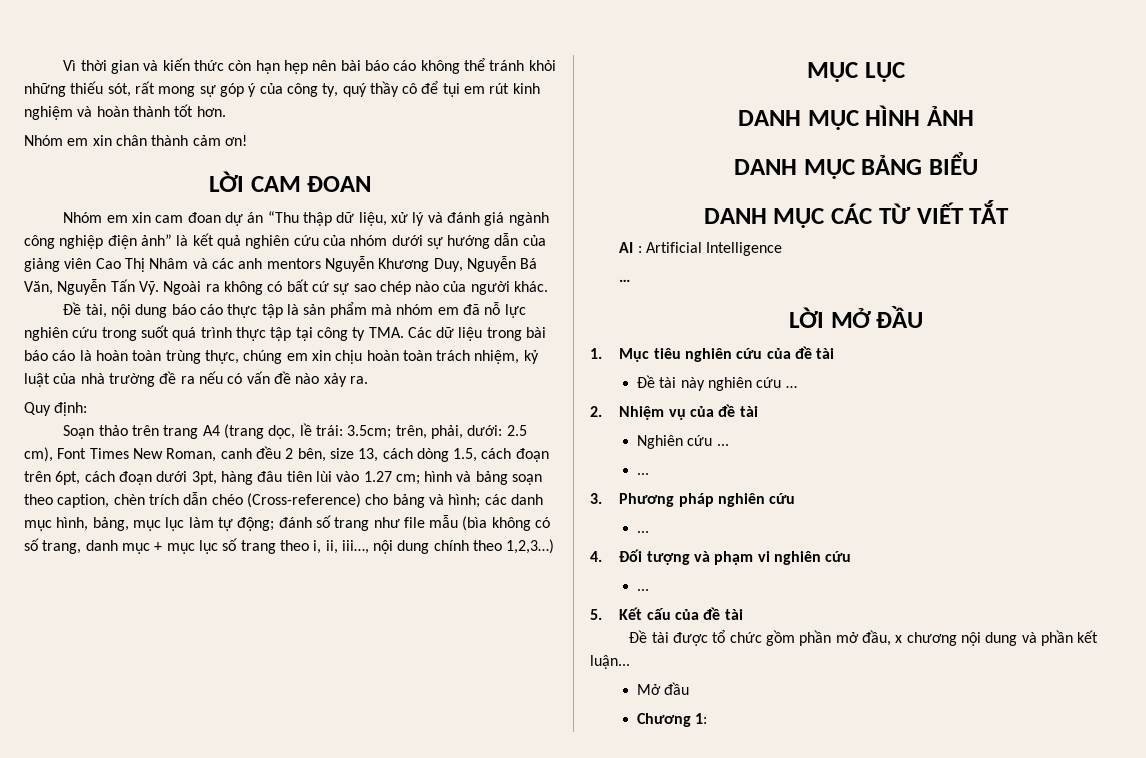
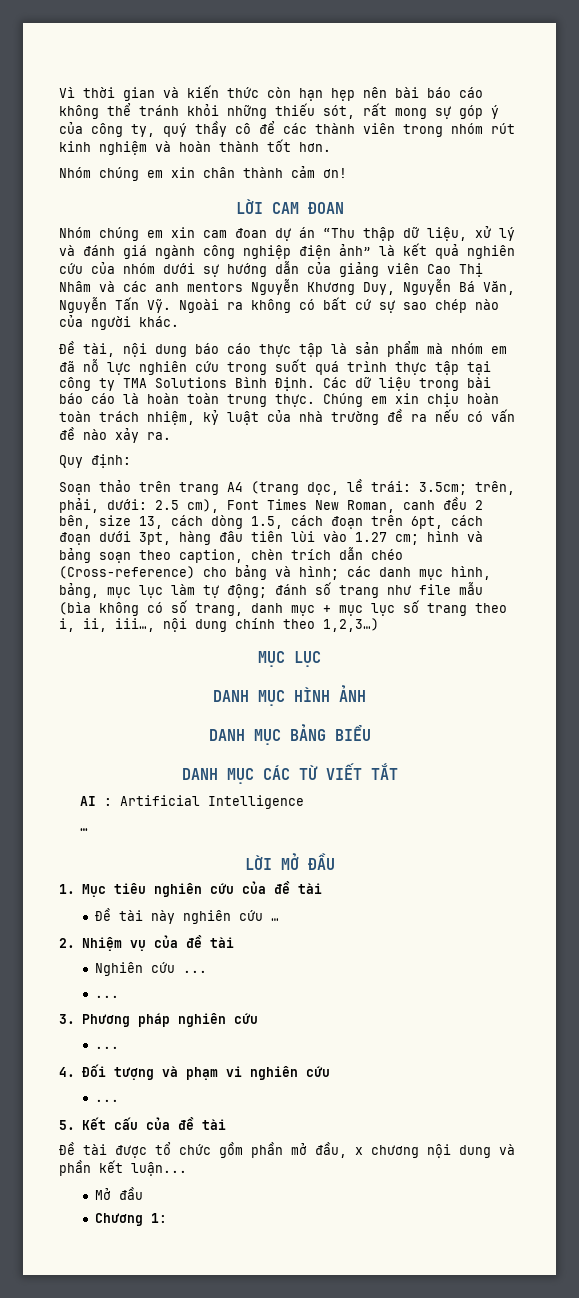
- Vì thời gian và kiến thức còn hạn hẹp nên bài báo cáo không thể tránh khỏi những thiếu sót, rất mong sự góp ý của công ty, quý thầy cô để tụi em rút kinh nghiệm và hoàn thành tốt hơn.
+ Vì thời gian và kiến thức còn hạn hẹp nên bài báo cáo không thể tránh khỏi những thiếu sót, rất mong sự góp ý của công ty, quý thầy cô để các thành viên trong nhóm rút kinh nghiệm và hoàn thành tốt hơn.
- Nhóm em xin chân thành cảm ơn!
+ Nhóm chúng em xin chân thành cảm ơn!
- Nhóm em xin cam đoan dự án “Thu thập dữ liệu, xử lý và đánh giá ngành công nghiệp điện ảnh” là kết quả nghiên cứu của nhóm dưới sự hướng dẫn của giảng viên Cao Thị Nhâm và các anh mentors Nguyễn Khương Duy, Nguyễn Bá Văn, Nguyễn Tấn Vỹ. Ngoài ra không có bất cứ sự sao chép nào của người khác.
+ Nhóm chúng em xin cam đoan dự án “Thu thập dữ liệu, xử lý và đánh giá ngành công nghiệp điện ảnh” là kết quả nghiên cứu của nhóm dưới sự hướng dẫn của giảng viên Cao Thị Nhâm và các anh mentors Nguyễn Khương Duy, Nguyễn Bá Văn, Nguyễn Tấn Vỹ. Ngoài ra không có bất cứ sự sao chép nào của người khác.
- Đề tài, nội dung báo cáo thực tập là sản phẩm mà nhóm em đã nỗ lực nghiên cứu trong suốt quá trình thực tập tại công ty TMA. Các dữ liệu trong bài báo cáo là hoàn toàn trùng thực, chúng em xin chịu hoàn toàn trách nhiệm, kỷ luật của nhà trường đề ra nếu có vấn đề nào xảy ra.
+ Đề tài, nội dung báo cáo thực tập là sản phẩm mà nhóm em đã nỗ lực nghiên cứu trong suốt quá trình thực tập tại công ty TMA Solutions Bình Định. Các dữ liệu trong bài báo cáo là hoàn toàn trung thực. Chúng em xin chịu hoàn toàn trách nhiệm, kỷ luật của nhà trường đề ra nếu có vấn đề nào xảy ra.

